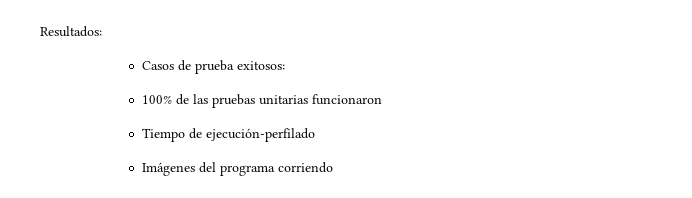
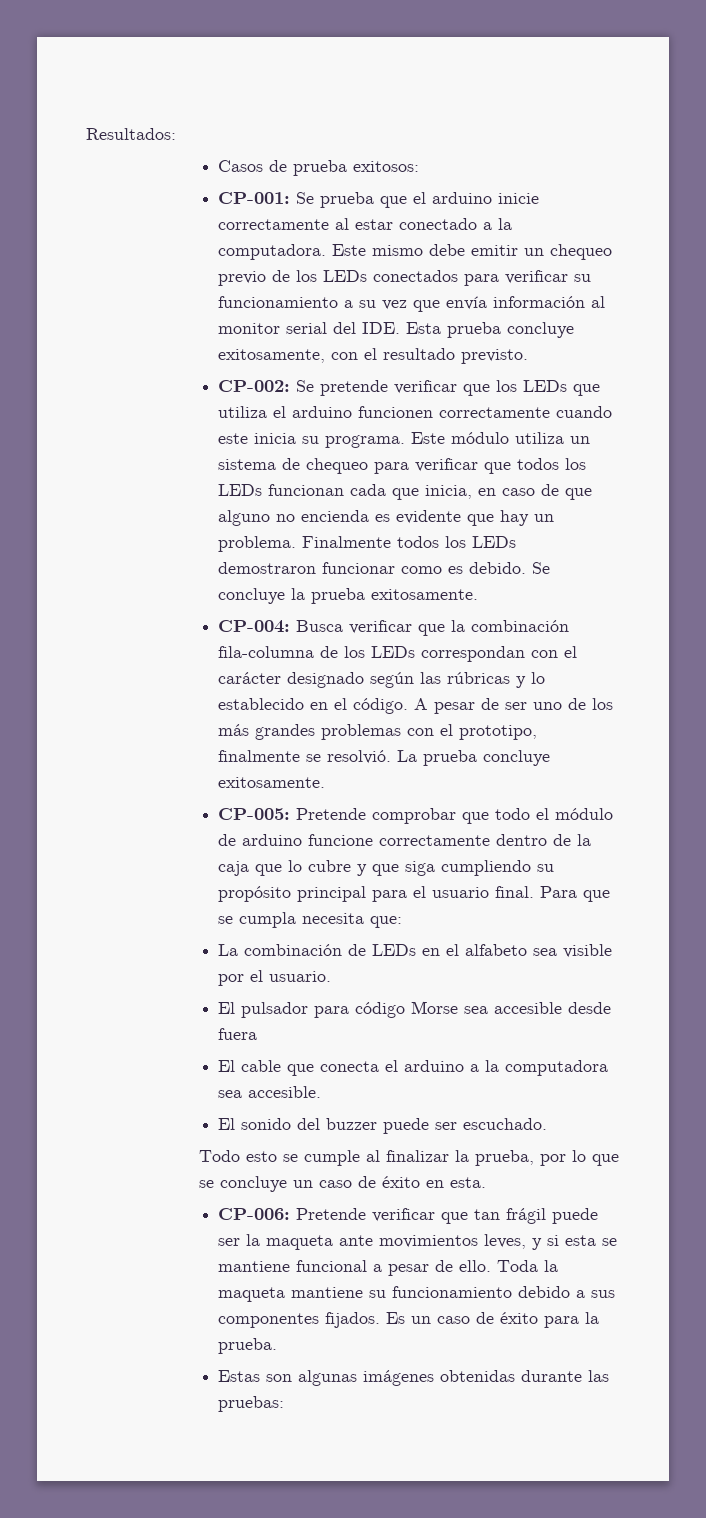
- 100% de las pruebas unitarias funcionaron
- Tiempo de ejecución-perfilado
- Imágenes del programa corriendo
+ CP-001: Se prueba que el arduino inicie correctamente al estar conectado a la computadora. Este mismo debe emitir un chequeo previo de los LEDs conectados para verificar su funcionamiento a su vez que envía información al monitor serial del IDE. Esta prueba concluye exitosamente, con el resultado previsto.
+ CP-002: Se pretende verificar que los LEDs que utiliza el arduino funcionen correctamente cuando este inicia su programa. Este módulo utiliza un sistema de chequeo para verificar que todos los LEDs funcionan cada que inicia, en caso de que alguno no encienda es evidente que hay un problema. Finalmente todos los LEDs demostraron funcionar como es debido. Se concluye la prueba exitosamente.
+ CP-004: Busca verificar que la combinación fila-columna de los LEDs correspondan con el carácter designado según las rúbricas y lo establecido en el código. A pesar de ser uno de los más grandes problemas con el prototipo, finalmente se resolvió. La prueba concluye exitosamente.
+ CP-005: Pretende comprobar que todo el módulo de arduino funcione correctamente dentro de la caja que lo cubre y que siga cumpliendo su propósito principal para el usuario final. Para que se cumpla necesita que:
+ La combinación de LEDs en el alfabeto sea visible por el usuario.
+ El pulsador para código Morse sea accesible desde fuera
+ El cable que conecta el arduino a la computadora sea accesible.
+ El sonido del buzzer puede ser escuchado.
+ Todo esto se cumple al finalizar la prueba, por lo que se concluye un caso de éxito en esta.
+ CP-006: Pretende verificar que tan frágil puede ser la maqueta ante movimientos leves, y si esta se mantiene funcional a pesar de ello. Toda la maqueta mantiene su funcionamiento debido a sus componentes fijados. Es un caso de éxito para la prueba.
+ Estas son algunas imágenes obtenidas durante las pruebas:

